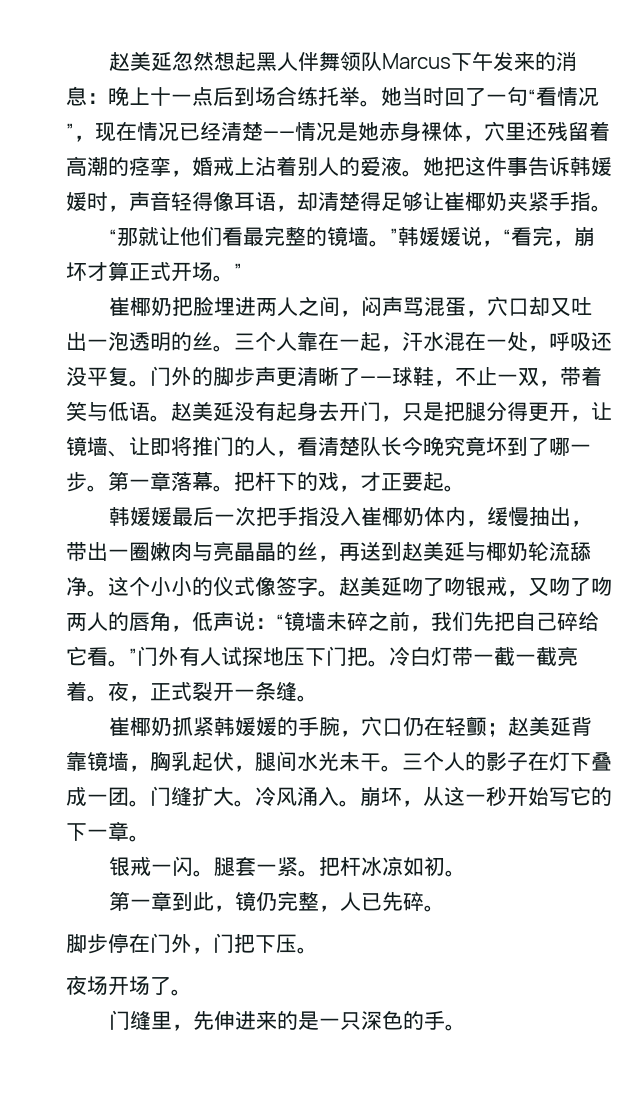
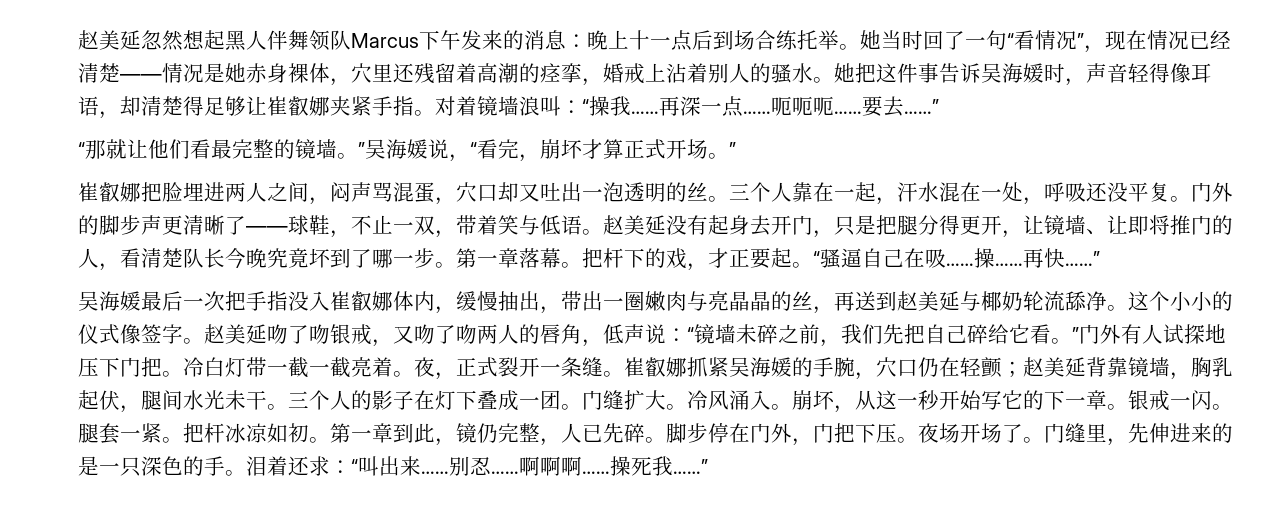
- 她当时回了一句“看情况”，现在情况已经清楚——情况是她赤身裸体，穴里还残留着高潮的痉挛，婚戒上沾着别人的爱液。
+ 她当时回了一句“看情况”，现在情况已经清楚——情况是她赤身裸体，穴里还残留着高潮的痉挛，婚戒上沾着别人的骚水。
- 她把这件事告诉韩媛媛时，声音轻得像耳语，却清楚得足够让崔椰奶夹紧手指。
+ 她把这件事告诉吴海媛时，声音轻得像耳语，却清楚得足够让崔叡娜夹紧手指。对着镜墙浪叫：“操我……再深一点……呃呃呃……要去……”
- “那就让他们看最完整的镜墙。”韩媛媛说，“看完，崩坏才算正式开场。”
+ “那就让他们看最完整的镜墙。”吴海媛说，“看完，崩坏才算正式开场。”
- 崔椰奶把脸埋进两人之间，闷声骂混蛋，穴口却又吐出一泡透明的丝。
+ 崔叡娜把脸埋进两人之间，闷声骂混蛋，穴口却又吐出一泡透明的丝。
- 把杆下的戏，才正要起。
- 韩媛媛最后一次把手指没入崔椰奶体内，缓慢抽出，带出一圈嫩肉与亮晶晶的丝，再送到赵美延与椰奶轮流舔净。
+ 把杆下的戏，才正要起。“骚逼自己在吸……操……再快……”
+ 吴海媛最后一次把手指没入崔叡娜体内，缓慢抽出，带出一圈嫩肉与亮晶晶的丝，再送到赵美延与椰奶轮流舔净。
- 夜，正式裂开一条缝。
- 崔椰奶抓紧韩媛媛的手腕，穴口仍在轻颤；赵美延背靠镜墙，胸乳起伏，腿间水光未干。
+ 夜，正式裂开一条缝。崔叡娜抓紧吴海媛的手腕，穴口仍在轻颤；赵美延背靠镜墙，胸乳起伏，腿间水光未干。
- 崩坏，从这一秒开始写它的下一章。
- 银戒一闪。
+ 崩坏，从这一秒开始写它的下一章。银戒一闪。
- 把杆冰凉如初。
- 第一章到此，镜仍完整，人已先碎。
- 脚步停在门外，门把下压。
- 夜场开场了。
- 门缝里，先伸进来的是一只深色的手。
+ 把杆冰凉如初。第一章到此，镜仍完整，人已先碎。脚步停在门外，门把下压。夜场开场了。门缝里，先伸进来的是一只深色的手。
+ 泪着还求：“叫出来……别忍……啊啊啊……操死我……”

